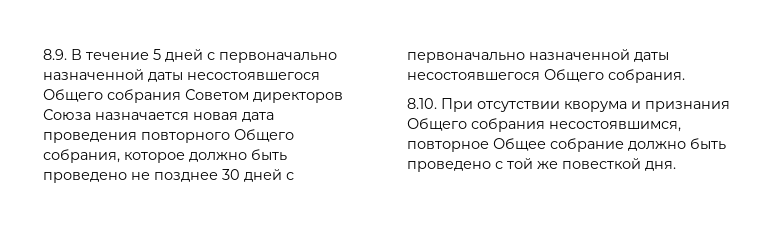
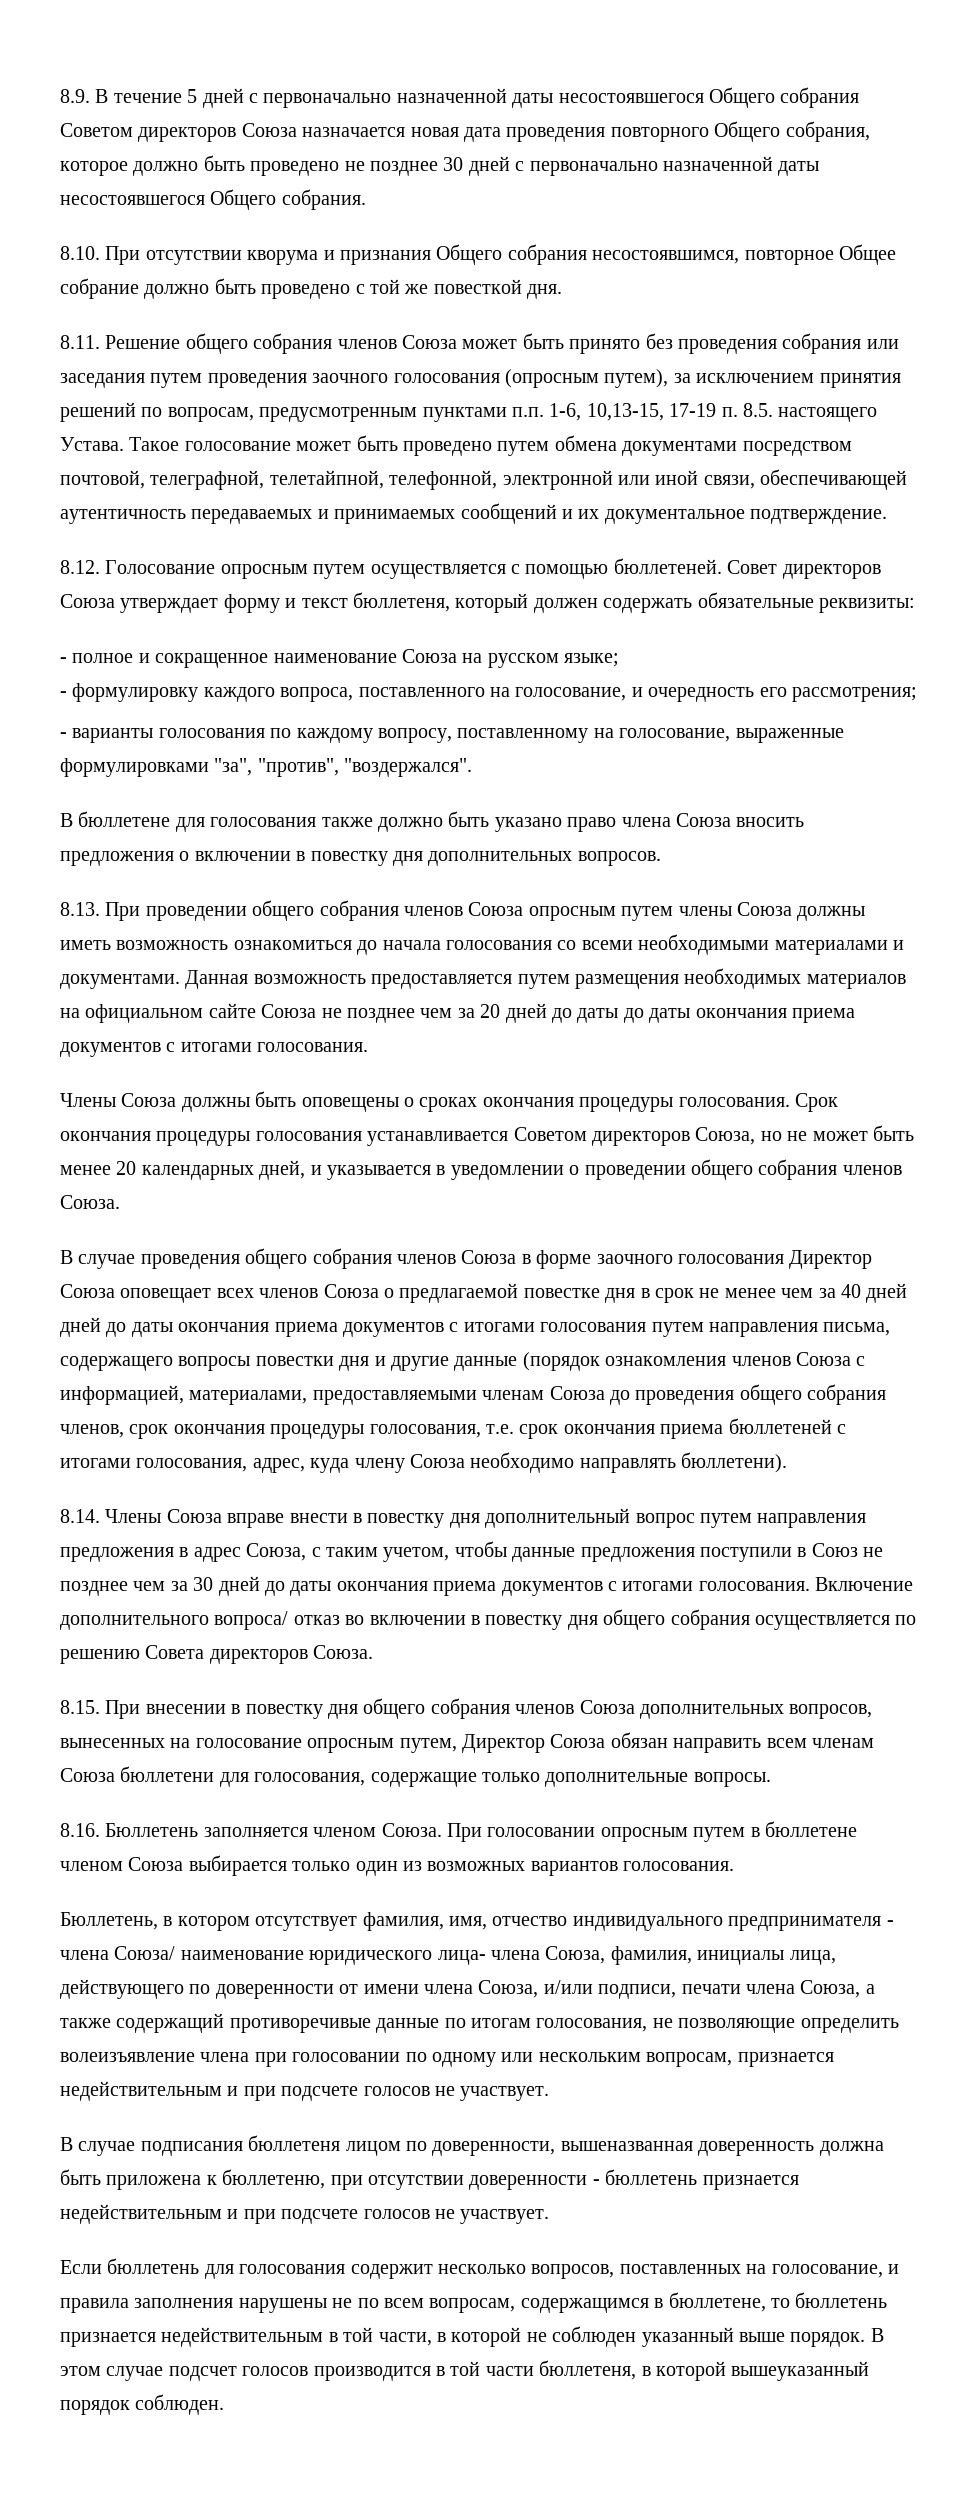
+ 8.11. Решение общего собрания членов Союза может быть принято без проведения собрания или заседания путем проведения заочного голосования (опросным путем), за исключением принятия решений по вопросам, предусмотренным пунктами п.п. 1-6, 10,13-15, 17-19 п. 8.5. настоящего Устава. Такое голосование может быть проведено путем обмена документами посредством почтовой, телеграфной, телетайпной, телефонной, электронной или иной связи, обеспечивающей аутентичность передаваемых и принимаемых сообщений и их документальное подтверждение.
+ 8.12. Голосование опросным путем осуществляется с помощью бюллетеней. Совет директоров Союза утверждает форму и текст бюллетеня, который должен содержать обязательные реквизиты:
+ - полное и сокращенное наименование Союза на русском языке;
+ - формулировку каждого вопроса, поставленного на голосование, и очередность его рассмотрения;
+ - варианты голосования по каждому вопросу, поставленному на голосование, выраженные формулировками "за", "против", "воздержался".
+ В бюллетене для голосования также должно быть указано право члена Союза вносить предложения о включении в повестку дня дополнительных вопросов.
+ 8.13. При проведении общего собрания членов Союза опросным путем члены Союза должны иметь возможность ознакомиться до начала голосования со всеми необходимыми материалами и документами. Данная возможность предоставляется путем размещения необходимых материалов на официальном сайте Союза не позднее чем за 20 дней до даты до даты окончания приема документов с итогами голосования.
+ Члены Союза должны быть оповещены о сроках окончания процедуры голосования. Срок окончания процедуры голосования устанавливается Советом директоров Союза, но не может быть менее 20 календарных дней, и указывается в уведомлении о проведении общего собрания членов Союза.
+ В случае проведения общего собрания членов Союза в форме заочного голосования Директор Союза оповещает всех членов Союза о предлагаемой повестке дня в срок не менее чем за 40 дней дней до даты окончания приема документов с итогами голосования путем направления письма, содержащего вопросы повестки дня и другие данные (порядок ознакомления членов Союза с информацией, материалами, предоставляемыми членам Союза до проведения общего собрания членов, срок окончания процедуры голосования, т.е. срок окончания приема бюллетеней с итогами голосования, адрес, куда члену Союза необходимо направлять бюллетени).
+ 8.14. Члены Союза вправе внести в повестку дня дополнительный вопрос путем направления предложения в адрес Союза, с таким учетом, чтобы данные предложения поступили в Союз не позднее чем за 30 дней до даты окончания приема документов с итогами голосования. Включение дополнительного вопроса/ отказ во включении в повестку дня общего собрания осуществляется по решению Совета директоров Союза.
+ 8.15. При внесении в повестку дня общего собрания членов Союза дополнительных вопросов, вынесенных на голосование опросным путем, Директор Союза обязан направить всем членам Союза бюллетени для голосования, содержащие только дополнительные вопросы.
+ 8.16. Бюллетень заполняется членом Союза. При голосовании опросным путем в бюллетене членом Союза выбирается только один из возможных вариантов голосования.
+ Бюллетень, в котором отсутствует фамилия, имя, отчество индивидуального предпринимателя - члена Союза/ наименование юридического лица- члена Союза, фамилия, инициалы лица, действующего по доверенности от имени члена Союза, и/или подписи, печати члена Союза, а также содержащий противоречивые данные по итогам голосования, не позволяющие определить волеизъявление члена при голосовании по одному или нескольким вопросам, признается недействительным и при подсчете голосов не участвует.
+ В случае подписания бюллетеня лицом по доверенности, вышеназванная доверенность должна быть приложена к бюллетеню, при отсутствии доверенности - бюллетень признается недействительным и при подсчете голосов не участвует.
+ Если бюллетень для голосования содержит несколько вопросов, поставленных на голосование, и правила заполнения нарушены не по всем вопросам, содержащимся в бюллетене, то бюллетень признается недействительным в той части, в которой не соблюден указанный выше порядок. В этом случае подсчет голосов производится в той части бюллетеня, в которой вышеуказанный порядок соблюден.

